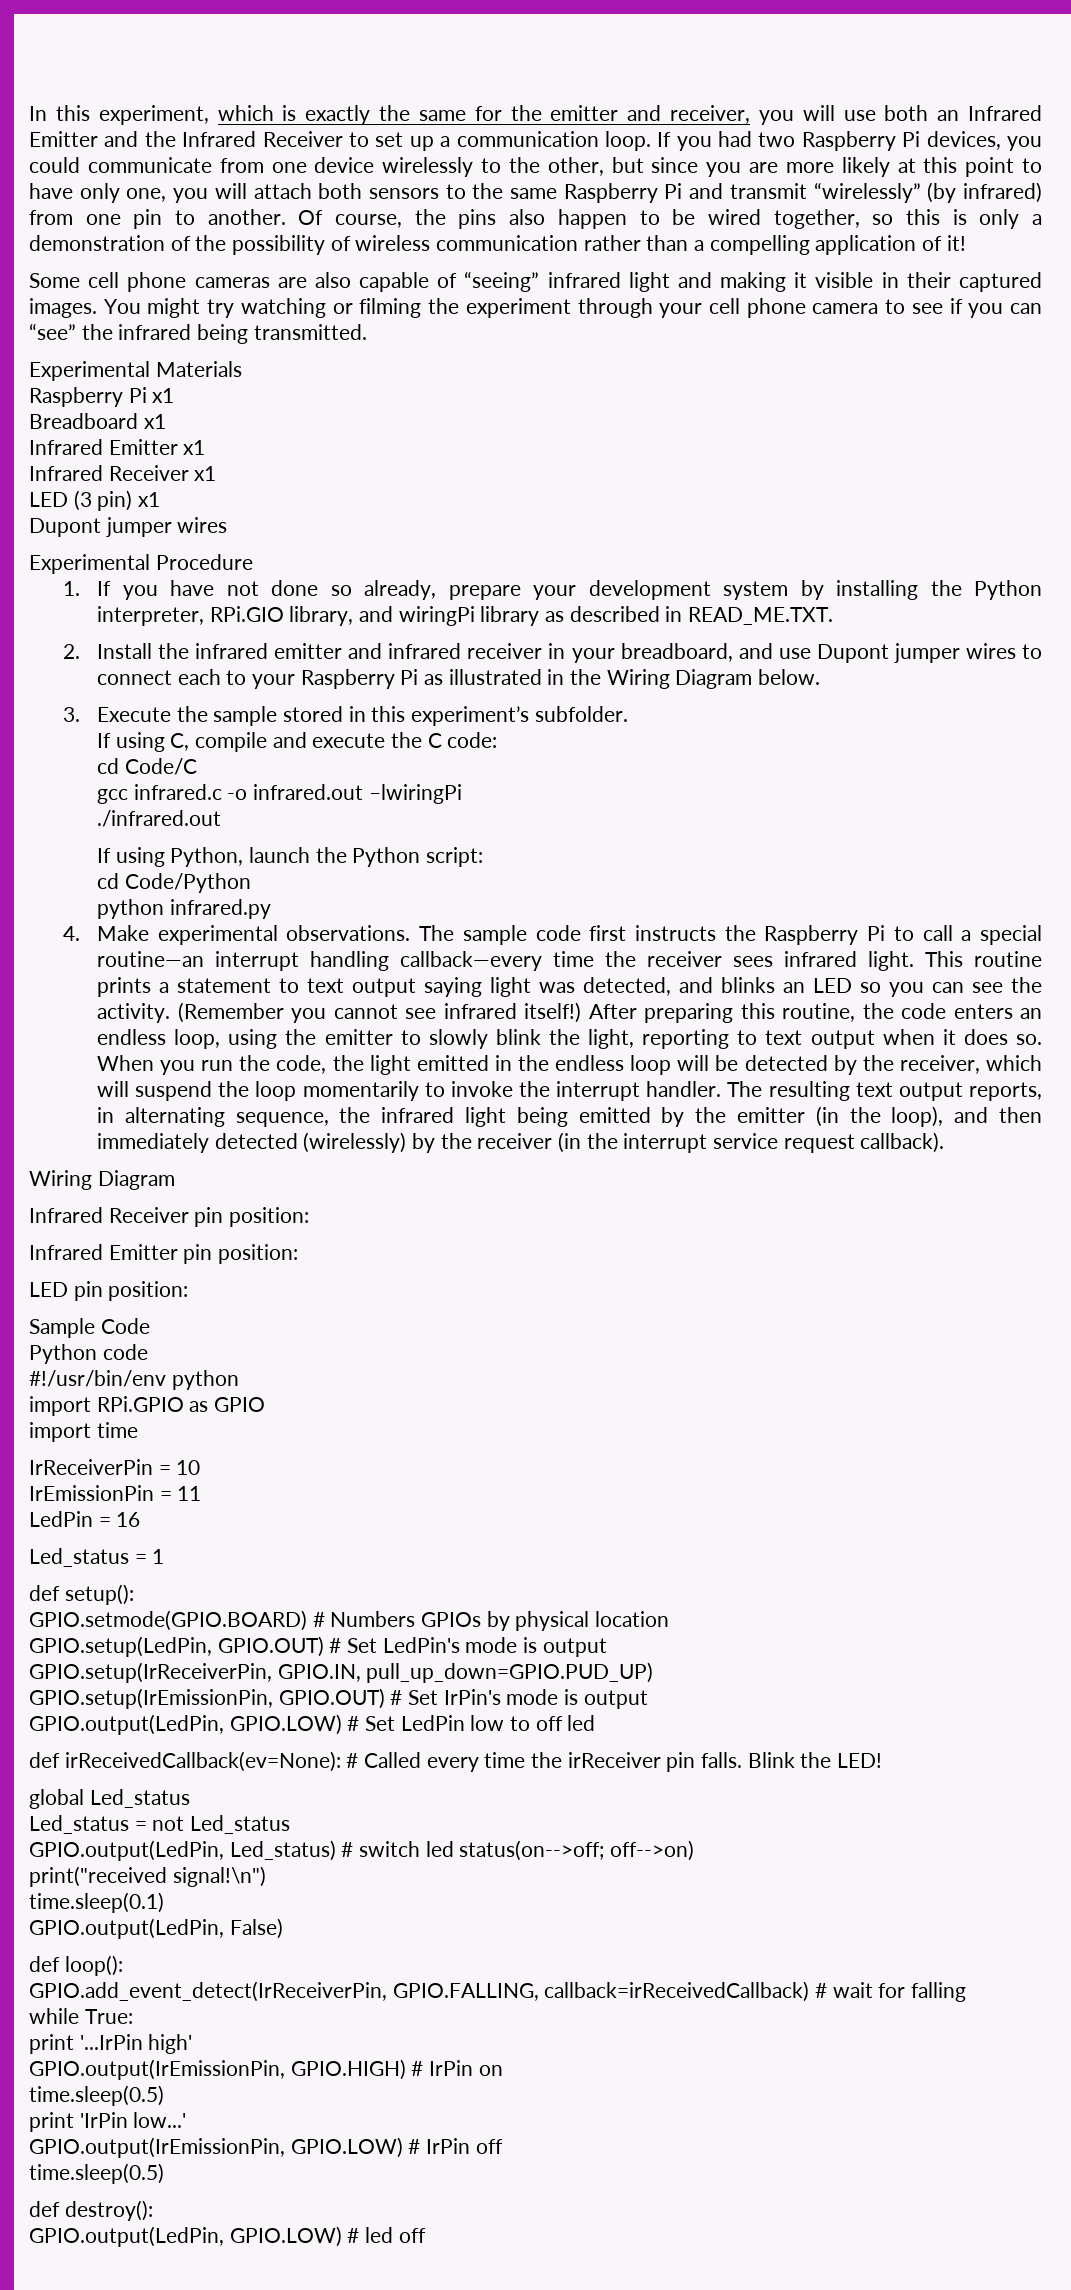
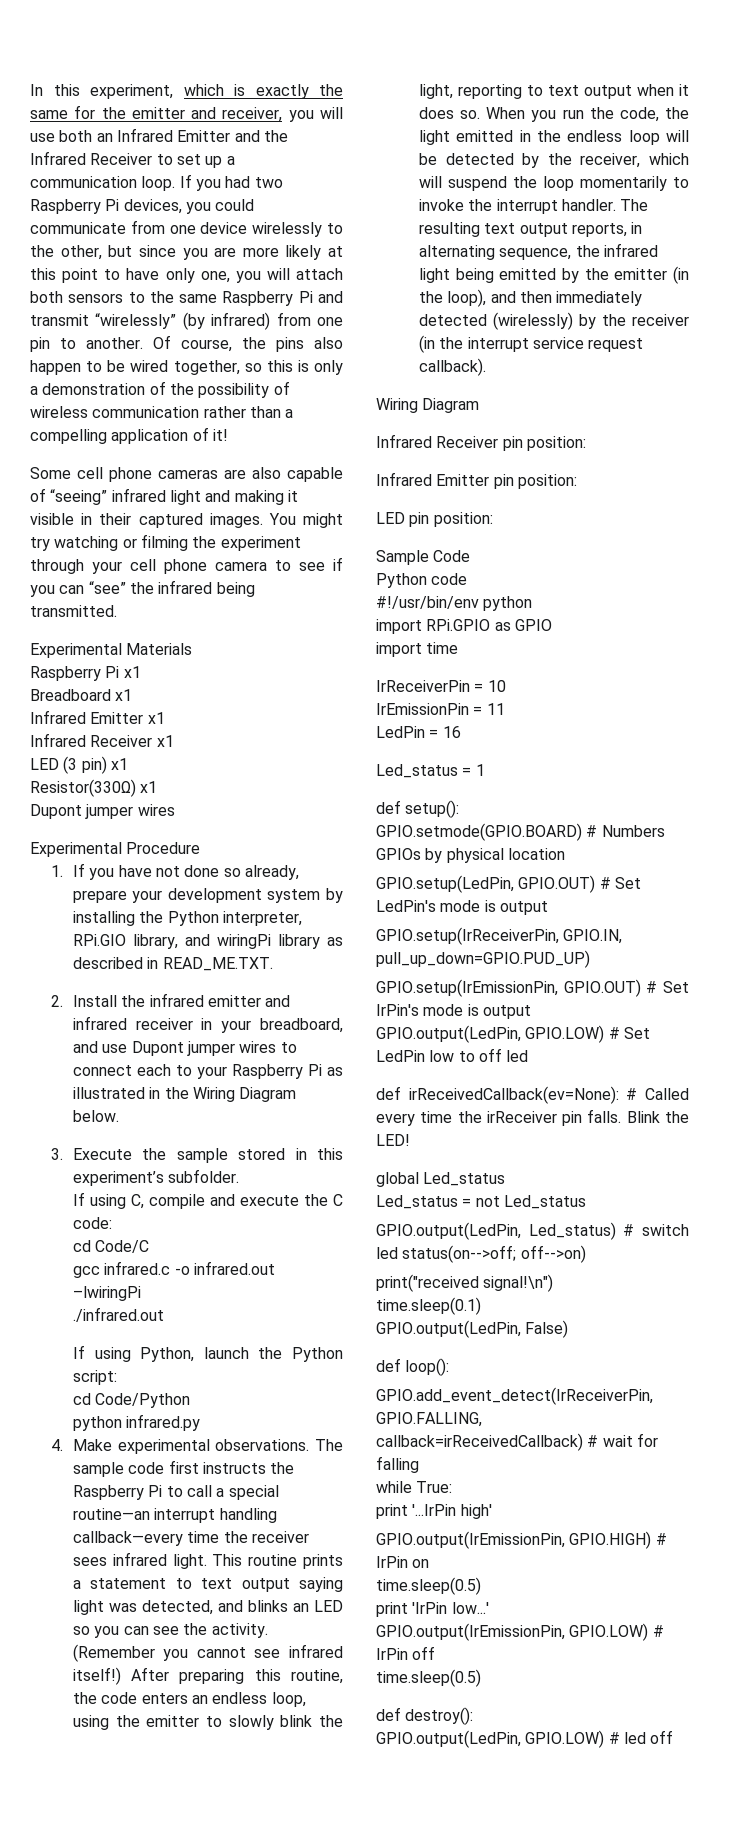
+ Resistor(330Ω) x1

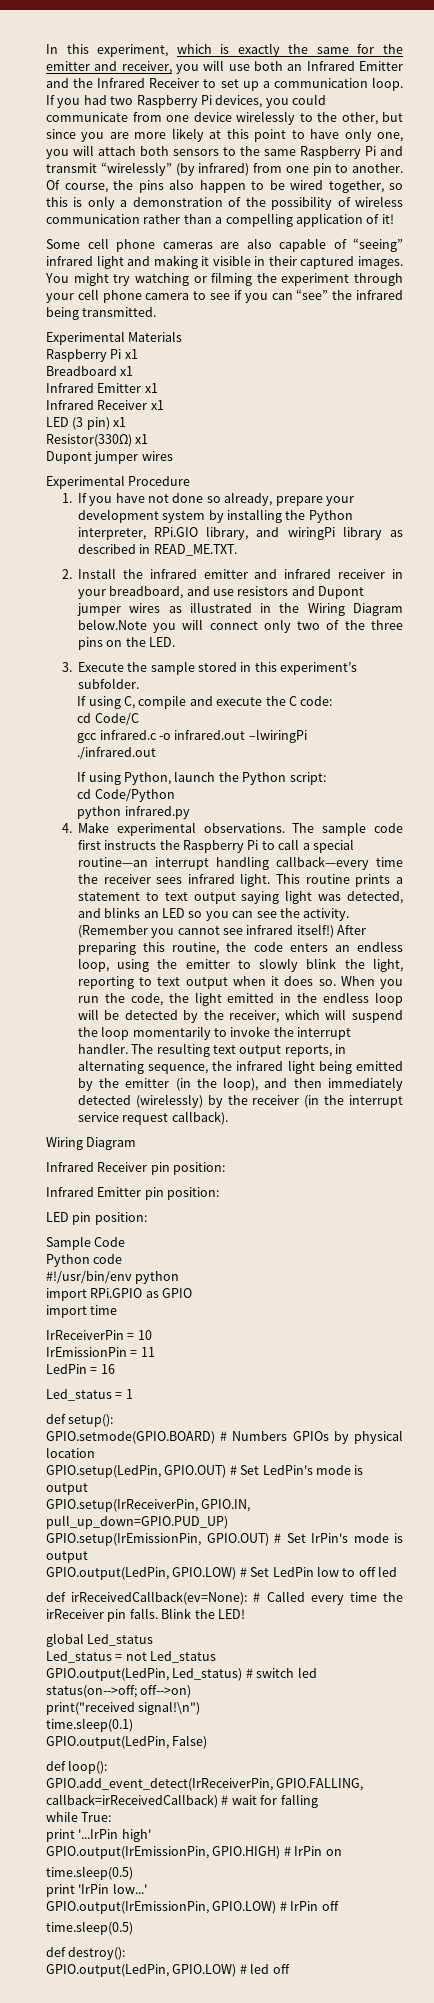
- 2. Install the infrared emitter and infrared receiver in your breadboard, and use Dupont jumper wires to connect each to your Raspberry Pi as illustrated in the Wiring Diagram below.
+ 2. Install the infrared emitter and infrared receiver in your breadboard, and use resistors and Dupont jumper wires as illustrated in the Wiring Diagram below.Note you will connect only two of the three pins on the LED.

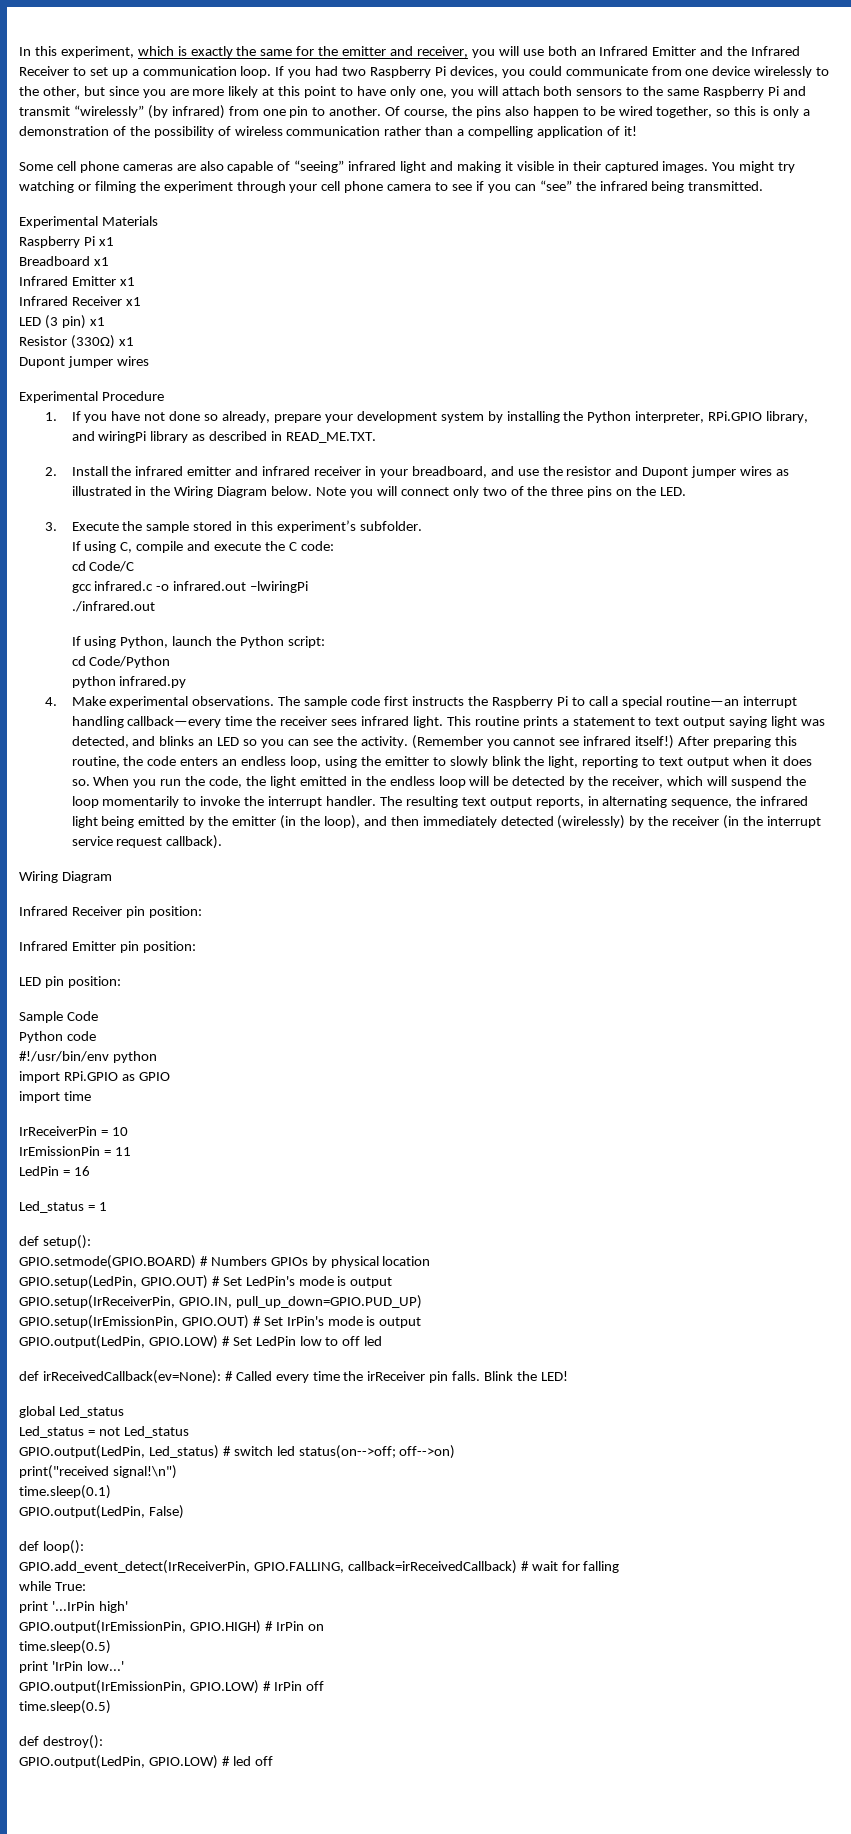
- Resistor(330Ω) x1
+ Resistor (330Ω) x1
- 1. If you have not done so already, prepare your development system by installing the Python interpreter, RPi.GIO library, and wiringPi library as described in READ_ME.TXT.
+ 1. If you have not done so already, prepare your development system by installing the Python interpreter, RPi.GPIO library, and wiringPi library as described in READ_ME.TXT.
- 2. Install the infrared emitter and infrared receiver in your breadboard, and use resistors and Dupont jumper wires as illustrated in the Wiring Diagram below.Note you will connect only two of the three pins on the LED.
+ 2. Install the infrared emitter and infrared receiver in your breadboard, and use the resistor and Dupont jumper wires as illustrated in the Wiring Diagram below. Note you will connect only two of the three pins on the LED.

